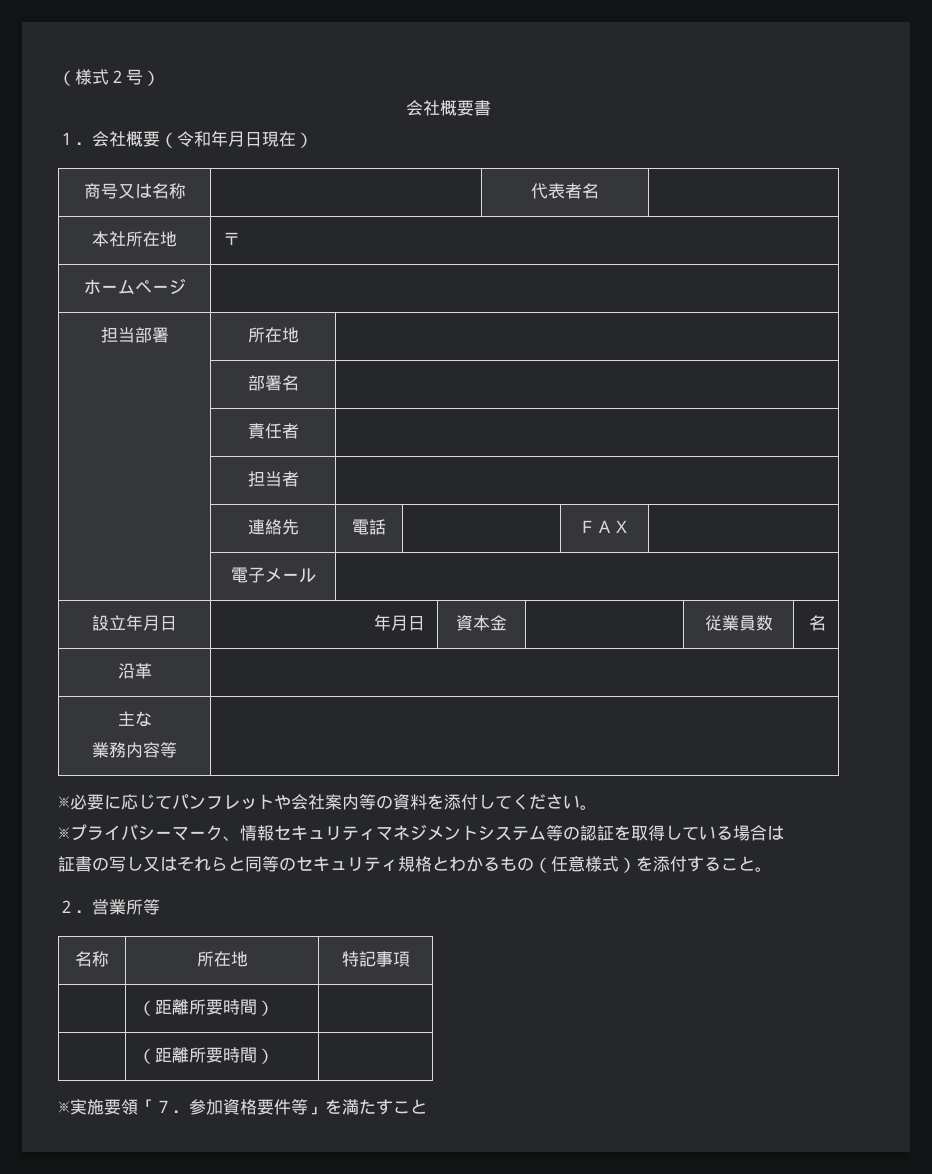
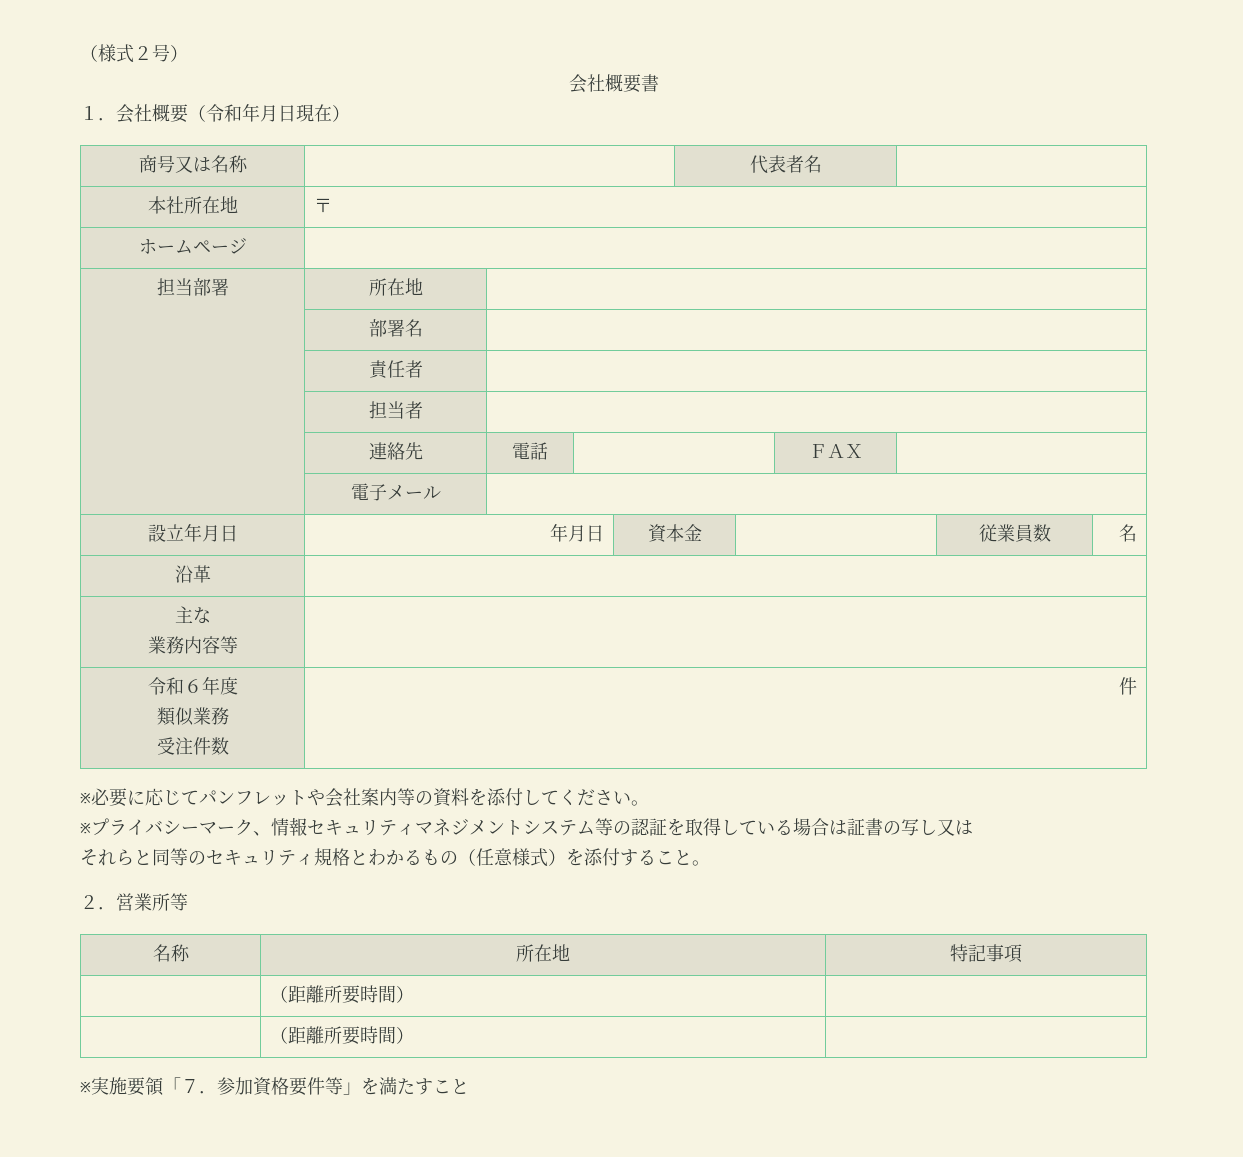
+ 令和６年度
+ 類似業務
+ 受注件数 | 件
- ※プライバシーマーク、情報セキュリティマネジメントシステム等の認証を取得している場合は
- 証書の写し又はそれらと同等のセキュリティ規格とわかるもの（任意様式）を添付すること。
+ ※プライバシーマーク、情報セキュリティマネジメントシステム等の認証を取得している場合は証書の写し又は
+ それらと同等のセキュリティ規格とわかるもの（任意様式）を添付すること。

